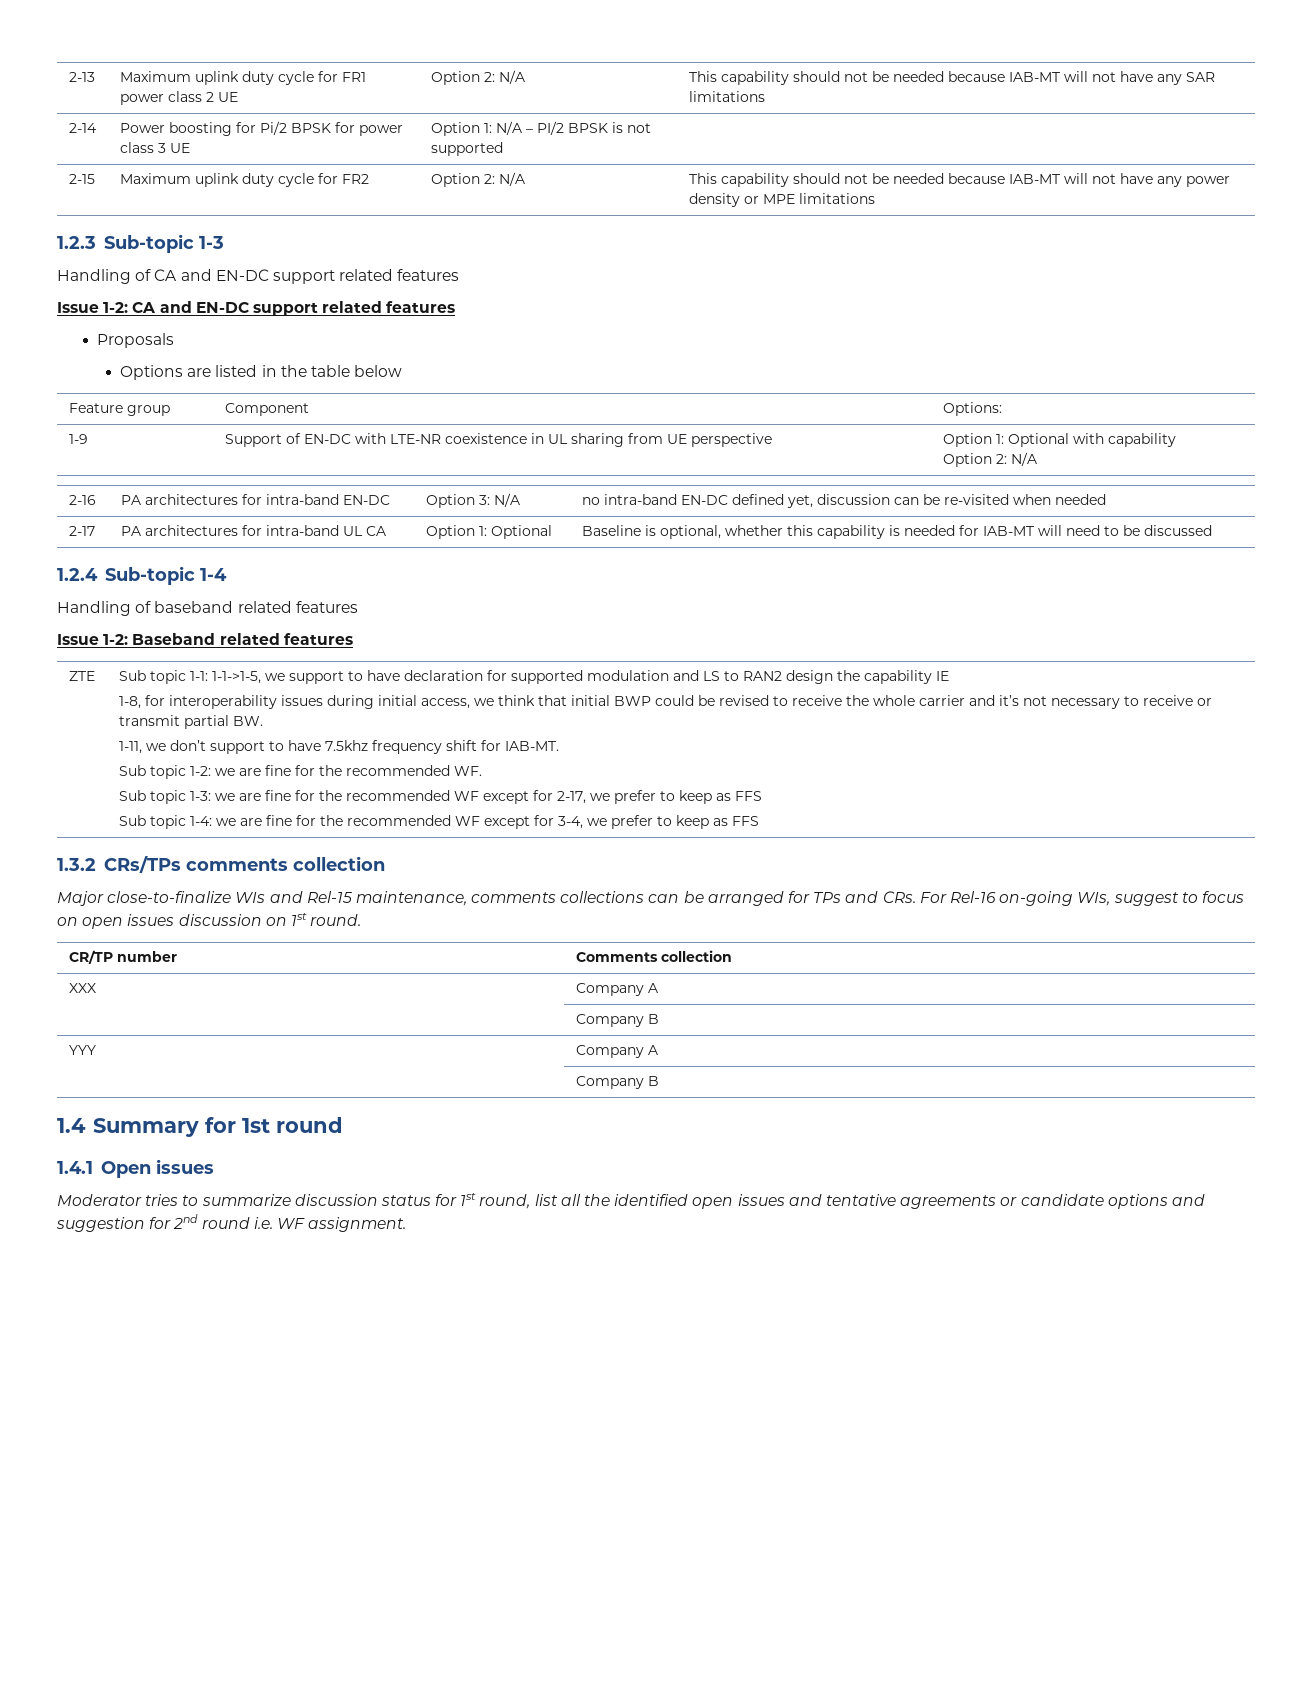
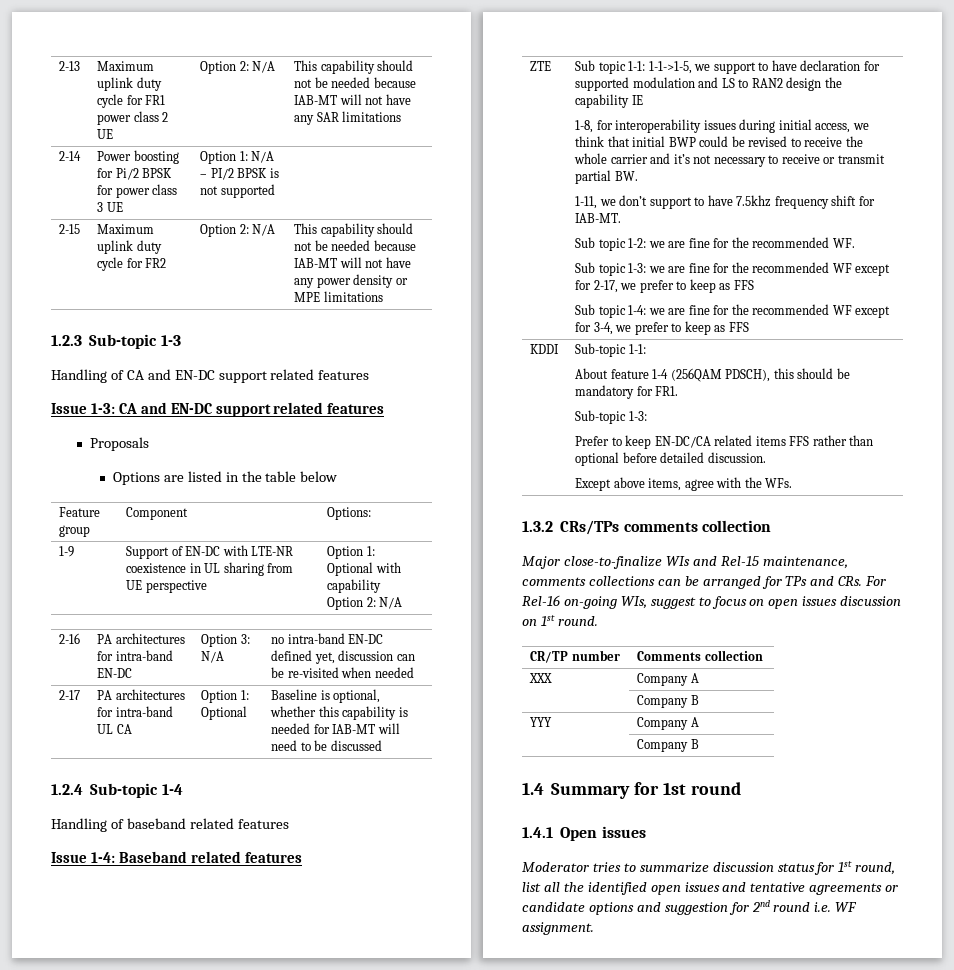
- Issue 1-2: CA and EN-DC support related features
+ Issue 1-3: CA and EN-DC support related features
- Issue 1-2: Baseband related features
+ Issue 1-4: Baseband related features
+ KDDI | Sub-topic 1-1:
+ About feature 1-4 (256QAM PDSCH), this should be mandatory for FR1.
+ Sub-topic 1-3:
+ Prefer to keep EN-DC/CA related items FFS rather than optional before detailed discussion.
+ Except above items, agree with the WFs.

